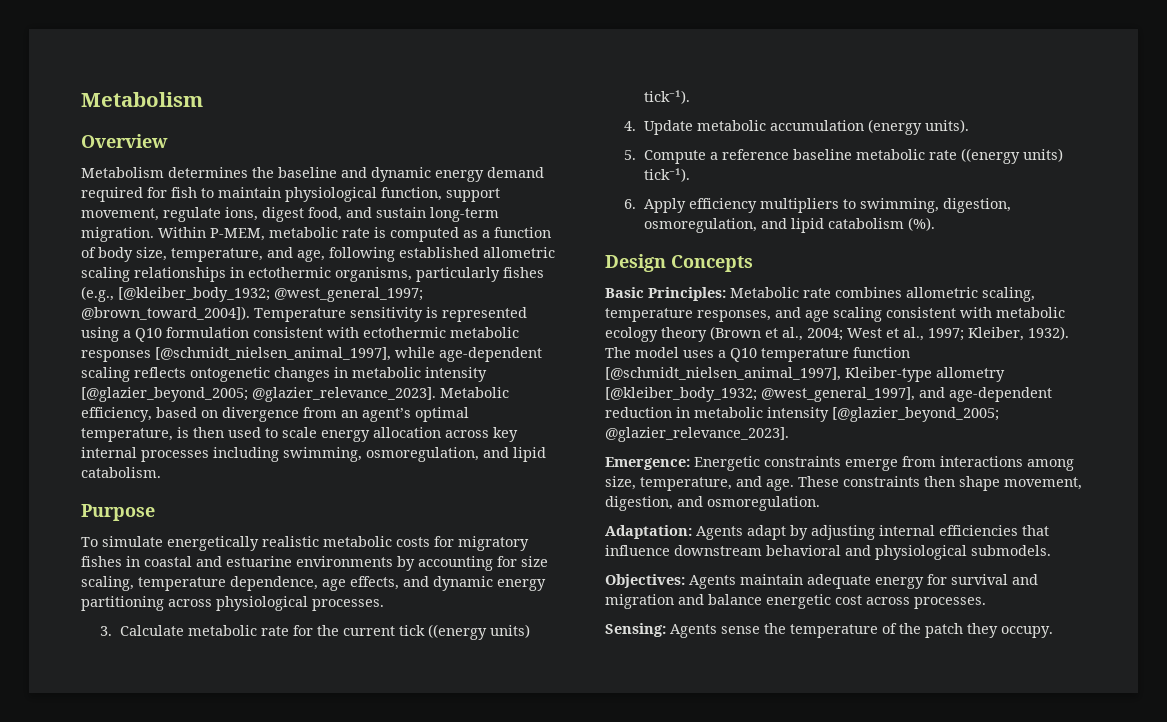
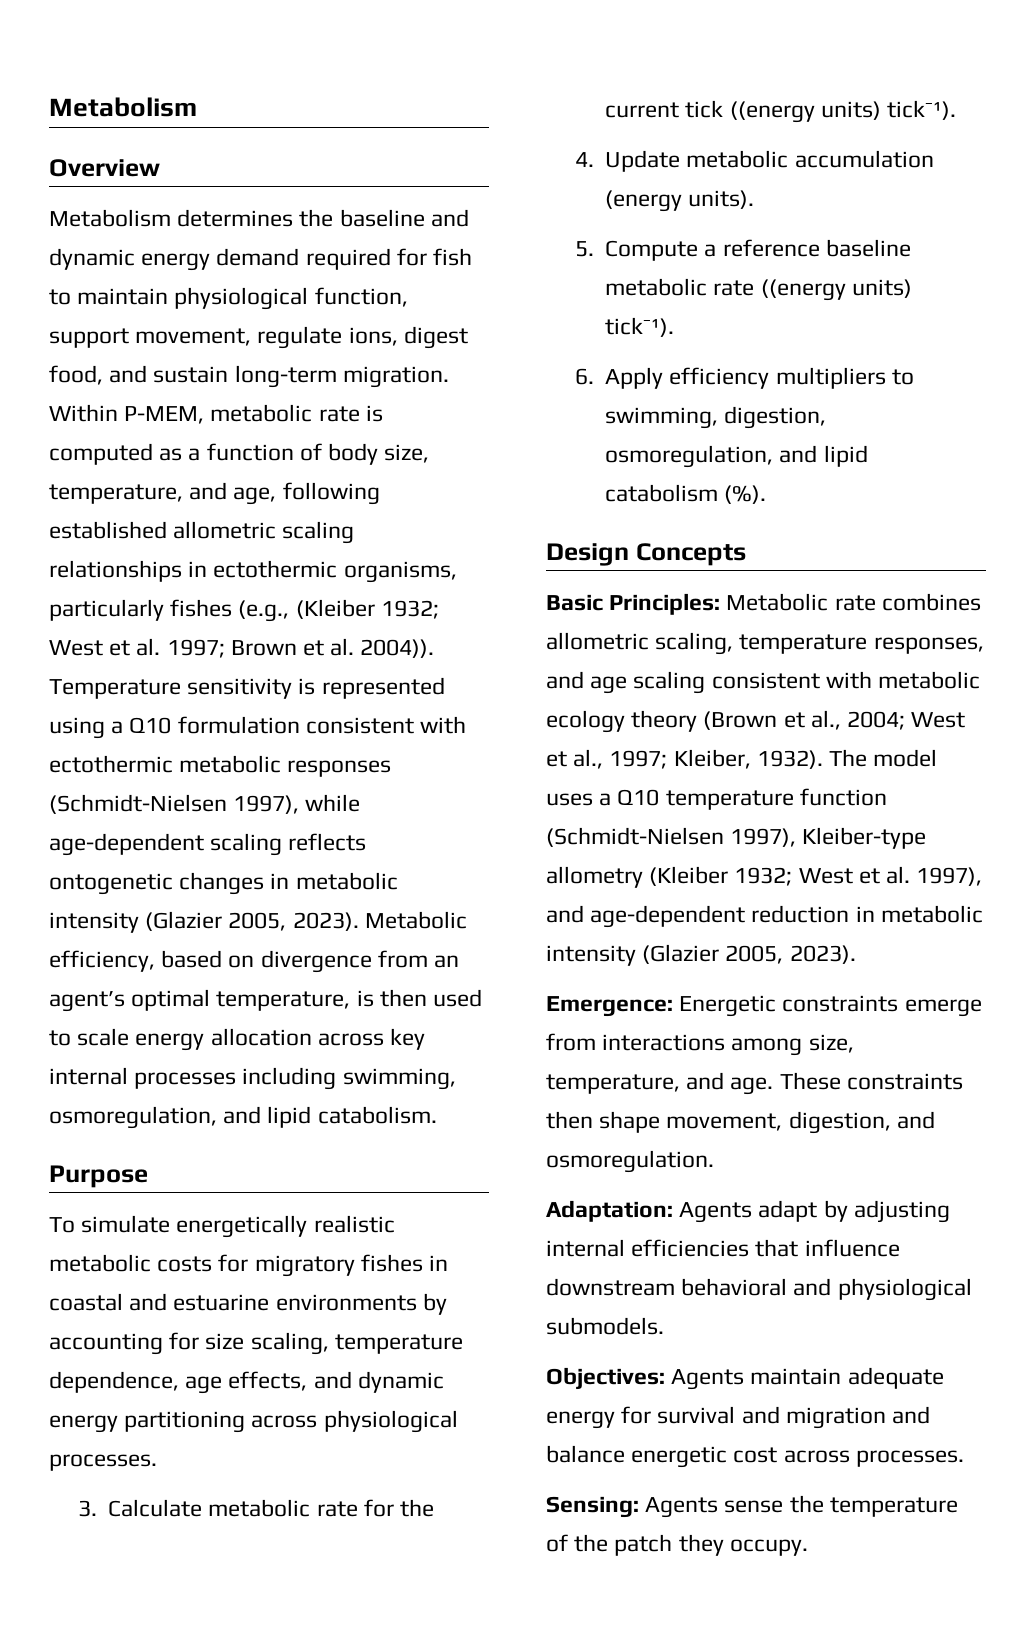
- Within P-MEM, metabolic rate is computed as a function of body size, temperature, and age, following established allometric scaling relationships in ectothermic organisms, particularly fishes (e.g., [@kleiber_body_1932; @west_general_1997; @brown_toward_2004]).
+ Within P-MEM, metabolic rate is computed as a function of body size, temperature, and age, following established allometric scaling relationships in ectothermic organisms, particularly fishes (e.g., (Kleiber 1932; West et al. 1997; Brown et al. 2004)).
- Temperature sensitivity is represented using a Q10 formulation consistent with ectothermic metabolic responses [@schmidt_nielsen_animal_1997], while age-dependent scaling reflects ontogenetic changes in metabolic intensity [@glazier_beyond_2005; @glazier_relevance_2023].
+ Temperature sensitivity is represented using a Q10 formulation consistent with ectothermic metabolic responses (Schmidt-Nielsen 1997), while age-dependent scaling reflects ontogenetic changes in metabolic intensity (Glazier 2005, 2023).
- The model uses a Q10 temperature function [@schmidt_nielsen_animal_1997], Kleiber-type allometry [@kleiber_body_1932; @west_general_1997], and age-dependent reduction in metabolic intensity [@glazier_beyond_2005; @glazier_relevance_2023].
+ The model uses a Q10 temperature function (Schmidt-Nielsen 1997), Kleiber-type allometry (Kleiber 1932; West et al. 1997), and age-dependent reduction in metabolic intensity (Glazier 2005, 2023).

